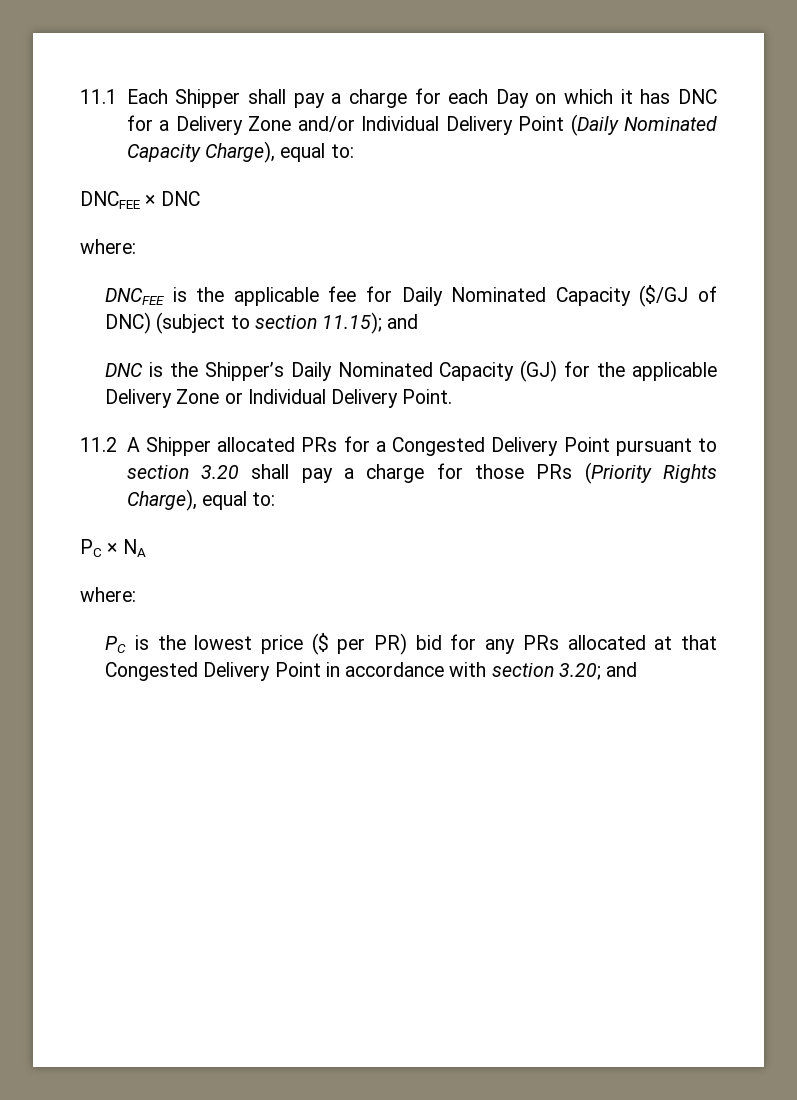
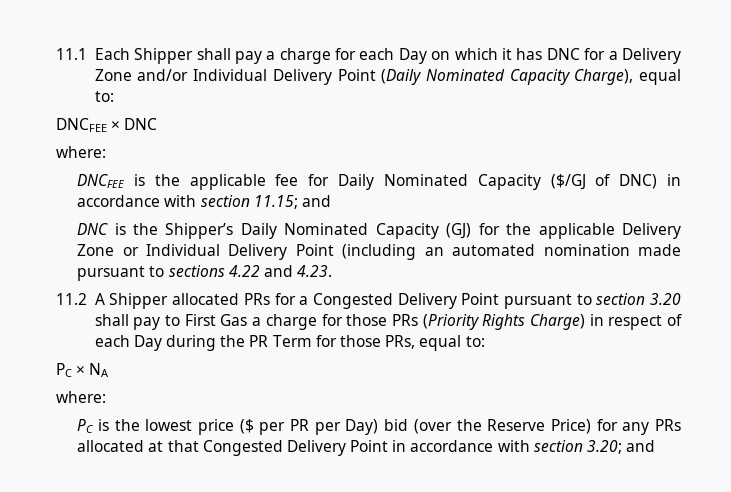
- DNCFEE is the applicable fee for Daily Nominated Capacity ($/GJ of DNC) (subject to section 11.15); and
+ DNCFEE is the applicable fee for Daily Nominated Capacity ($/GJ of DNC) in accordance with section 11.15; and
- DNC is the Shipper’s Daily Nominated Capacity (GJ) for the applicable Delivery Zone or Individual Delivery Point.
+ DNC is the Shipper’s Daily Nominated Capacity (GJ) for the applicable Delivery Zone or Individual Delivery Point (including an automated nomination made pursuant to sections 4.22 and 4.23.
- 11.2 A Shipper allocated PRs for a Congested Delivery Point pursuant to section 3.20 shall pay a charge for those PRs (Priority Rights Charge), equal to:
+ 11.2 A Shipper allocated PRs for a Congested Delivery Point pursuant to section 3.20 shall pay to First Gas a charge for those PRs (Priority Rights Charge) in respect of each Day during the PR Term for those PRs, equal to:
- PC is the lowest price ($ per PR) bid for any PRs allocated at that Congested Delivery Point in accordance with section 3.20; and
+ PC is the lowest price ($ per PR per Day) bid (over the Reserve Price) for any PRs allocated at that Congested Delivery Point in accordance with section 3.20; and

